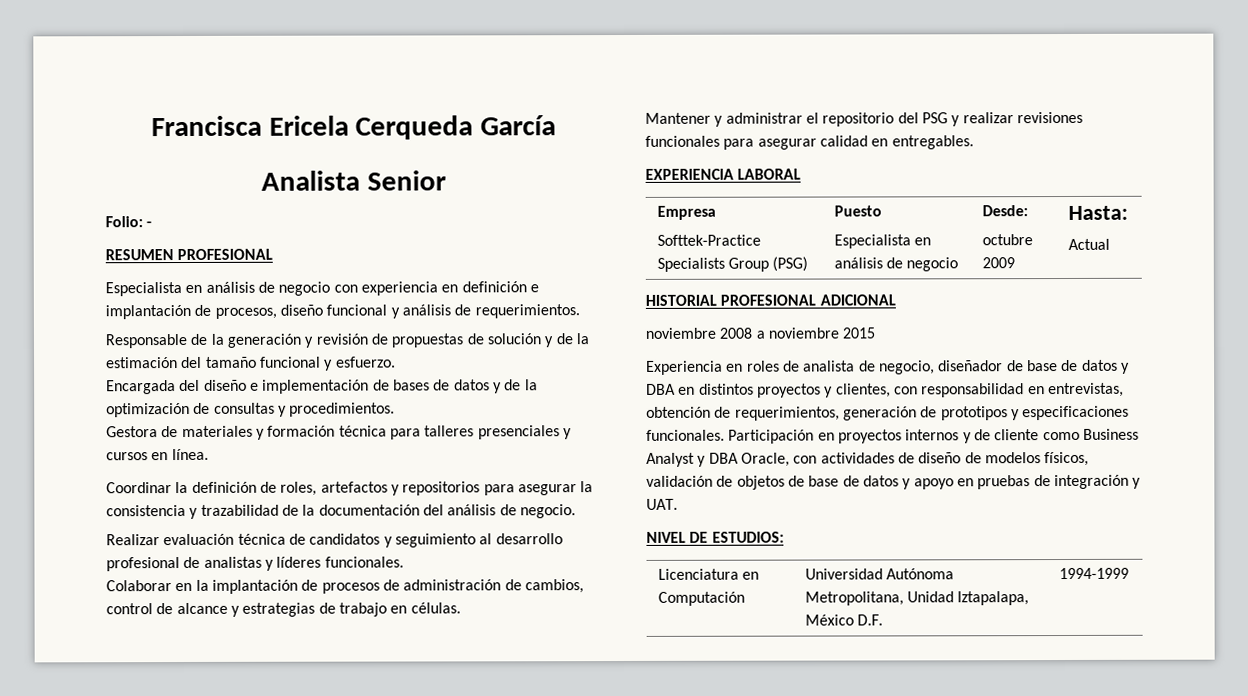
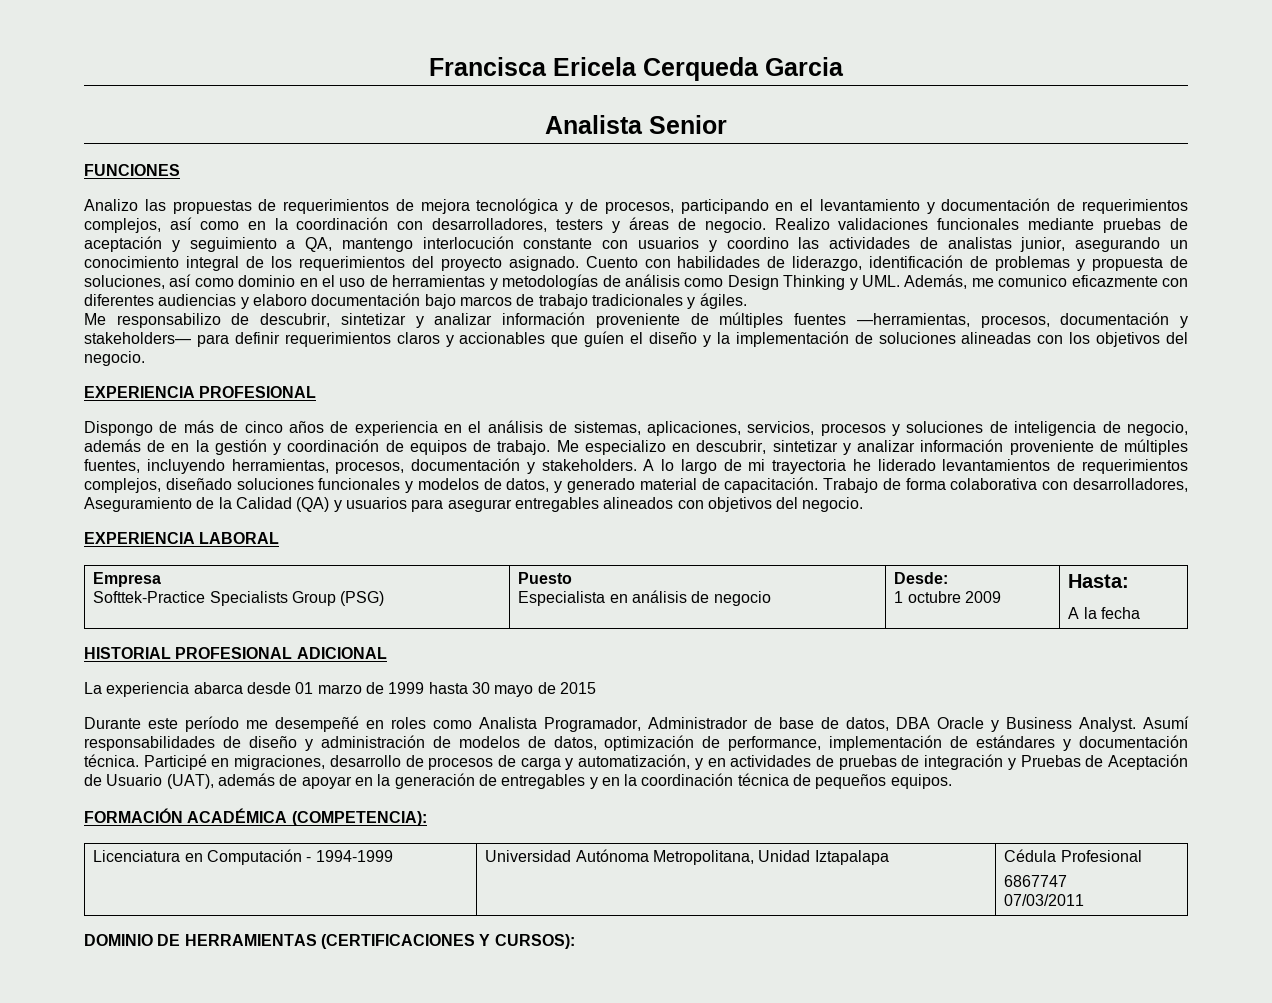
- Francisca Ericela Cerqueda García
+ Francisca Ericela Cerqueda Garcia
- Folio: -
- RESUMEN PROFESIONAL
- Especialista en análisis de negocio con experiencia en definición e implantación de procesos, diseño funcional y análisis de requerimientos.
- Responsable de la generación y revisión de propuestas de solución y de la estimación del tamaño funcional y esfuerzo.
- Encargada del diseño e implementación de bases de datos y de la optimización de consultas y procedimientos.
- Gestora de materiales y formación técnica para talleres presenciales y cursos en línea.
- Coordinar la definición de roles, artefactos y repositorios para asegurar la consistencia y trazabilidad de la documentación del análisis de negocio.
- Realizar evaluación técnica de candidatos y seguimiento al desarrollo profesional de analistas y líderes funcionales.
- Colaborar en la implantación de procesos de administración de cambios, control de alcance y estrategias de trabajo en células.
- Mantener y administrar el repositorio del PSG y realizar revisiones funcionales para asegurar calidad en entregables.
+ FUNCIONES
+ Analizo las propuestas de requerimientos de mejora tecnológica y de procesos, participando en el levantamiento y documentación de requerimientos complejos, así como en la coordinación con desarrolladores, testers y áreas de negocio. Realizo validaciones funcionales mediante pruebas de aceptación y seguimiento a QA, mantengo interlocución constante con usuarios y coordino las actividades de analistas junior, asegurando un conocimiento integral de los requerimientos del proyecto asignado. Cuento con habilidades de liderazgo, identificación de problemas y propuesta de soluciones, así como dominio en el uso de herramientas y metodologías de análisis como Design Thinking y UML. Además, me comunico eficazmente con diferentes audiencias y elaboro documentación bajo marcos de trabajo tradicionales y ágiles.
+ Me responsabilizo de descubrir, sintetizar y analizar información proveniente de múltiples fuentes —herramientas, procesos, documentación y stakeholders— para definir requerimientos claros y accionables que guíen el diseño y la implementación de soluciones alineadas con los objetivos del negocio.
+ EXPERIENCIA PROFESIONAL
+ Dispongo de más de cinco años de experiencia en el análisis de sistemas, aplicaciones, servicios, procesos y soluciones de inteligencia de negocio, además de en la gestión y coordinación de equipos de trabajo. Me especializo en descubrir, sintetizar y analizar información proveniente de múltiples fuentes, incluyendo herramientas, procesos, documentación y stakeholders. A lo largo de mi trayectoria he liderado levantamientos de requerimientos complejos, diseñado soluciones funcionales y modelos de datos, y generado material de capacitación. Trabajo de forma colaborativa con desarrolladores, Aseguramiento de la Calidad (QA) y usuarios para asegurar entregables alineados con objetivos del negocio.
  Empresa
  Softtek-Practice Specialists Group (PSG) | Puesto
  Especialista en análisis de negocio | Desde:
- octubre 2009 | Hasta:
- Actual
+ 1 octubre 2009 | Hasta:
+ A la fecha
- noviembre 2008 a noviembre 2015
- Experiencia en roles de analista de negocio, diseñador de base de datos y DBA en distintos proyectos y clientes, con responsabilidad en entrevistas, obtención de requerimientos, generación de prototipos y especificaciones funcionales. Participación en proyectos internos y de cliente como Business Analyst y DBA Oracle, con actividades de diseño de modelos físicos, validación de objetos de base de datos y apoyo en pruebas de integración y UAT.
- NIVEL DE ESTUDIOS:
+ La experiencia abarca desde 01 marzo de 1999 hasta 30 mayo de 2015
+ Durante este período me desempeñé en roles como Analista Programador, Administrador de base de datos, DBA Oracle y Business Analyst. Asumí responsabilidades de diseño y administración de modelos de datos, optimización de performance, implementación de estándares y documentación técnica. Participé en migraciones, desarrollo de procesos de carga y automatización, y en actividades de pruebas de integración y Pruebas de Aceptación de Usuario (UAT), además de apoyar en la generación de entregables y en la coordinación técnica de pequeños equipos.
+ FORMACIÓN ACADÉMICA (COMPETENCIA):
- Licenciatura en Computación | Universidad Autónoma Metropolitana, Unidad Iztapalapa, México D.F. | 1994-1999
+ Licenciatura en Computación - 1994-1999 | Universidad Autónoma Metropolitana, Unidad Iztapalapa | Cédula Profesional
+ 6867747
+ 07/03/2011
+ DOMINIO DE HERRAMIENTAS (CERTIFICACIONES Y CURSOS):

